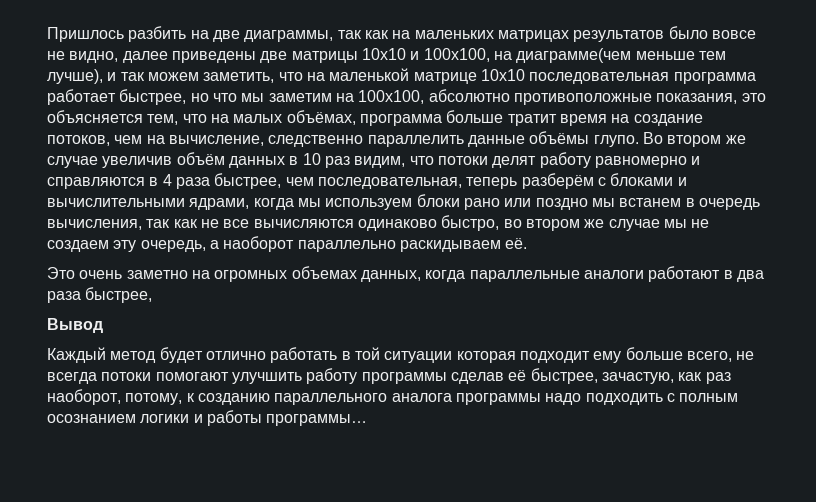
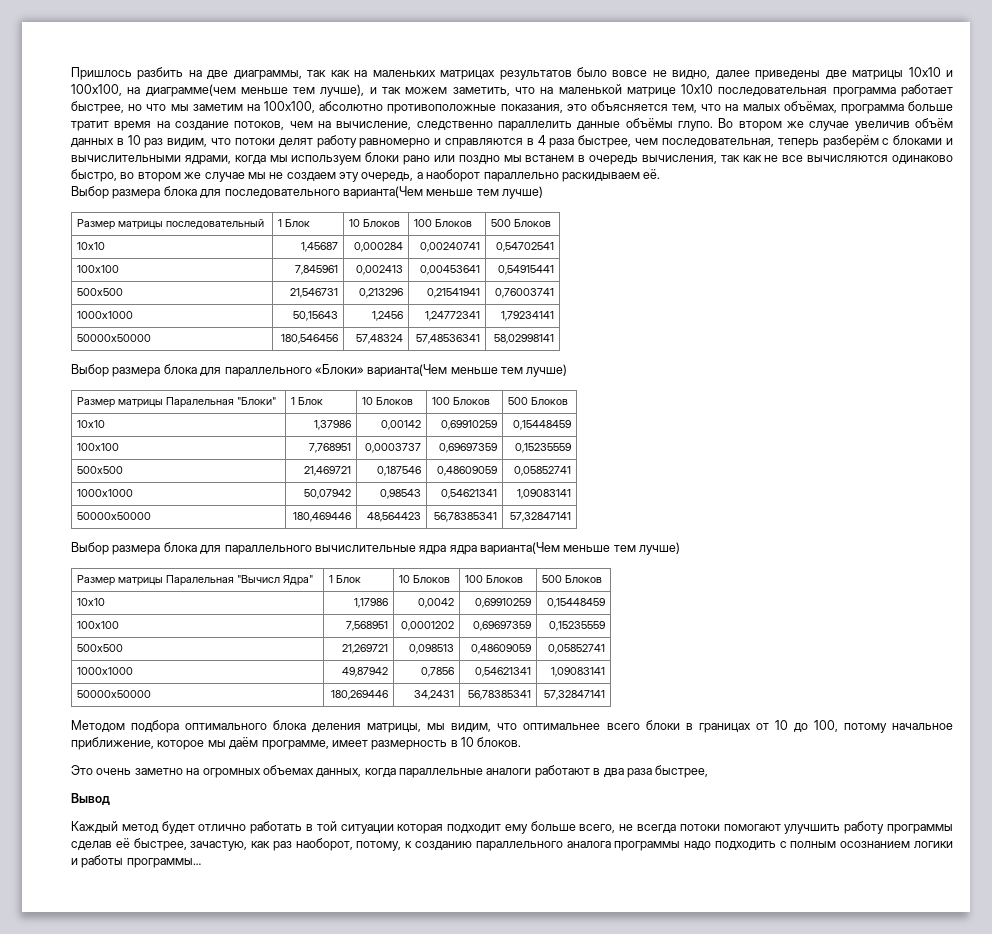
+ Выбор размера блока для последовательного варианта(Чем меньше тем лучше)
+ Размер матрицы последовательный | 1 Блок | 10 Блоков | 100 Блоков | 500 Блоков
+ 10х10 | 1,45687 | 0,000284 | 0,00240741 | 0,54702541
+ 100х100 | 7,845961 | 0,002413 | 0,00453641 | 0,54915441
+ 500х500 | 21,546731 | 0,213296 | 0,21541941 | 0,76003741
+ 1000х1000 | 50,15643 | 1,2456 | 1,24772341 | 1,79234141
+ 50000х50000 | 180,546456 | 57,48324 | 57,48536341 | 58,02998141
+ Выбор размера блока для параллельного «Блоки» варианта(Чем меньше тем лучше)
+ Размер матрицы Паралельная "Блоки" | 1 Блок | 10 Блоков | 100 Блоков | 500 Блоков
+ 10х10 | 1,37986 | 0,00142 | 0,69910259 | 0,15448459
+ 100х100 | 7,768951 | 0,0003737 | 0,69697359 | 0,15235559
+ 500х500 | 21,469721 | 0,187546 | 0,48609059 | 0,05852741
+ 1000х1000 | 50,07942 | 0,98543 | 0,54621341 | 1,09083141
+ 50000х50000 | 180,469446 | 48,564423 | 56,78385341 | 57,32847141
+ Выбор размера блока для параллельного вычислительные ядра ядра варианта(Чем меньше тем лучше)
+ Размер матрицы Паралельная "Вычисл Ядра" | 1 Блок | 10 Блоков | 100 Блоков | 500 Блоков
+ 10х10 | 1,17986 | 0,0042 | 0,69910259 | 0,15448459
+ 100х100 | 7,568951 | 0,0001202 | 0,69697359 | 0,15235559
+ 500х500 | 21,269721 | 0,098513 | 0,48609059 | 0,05852741
+ 1000х1000 | 49,87942 | 0,7856 | 0,54621341 | 1,09083141
+ 50000х50000 | 180,269446 | 34,2431 | 56,78385341 | 57,32847141
+ Методом подбора оптимального блока деления матрицы, мы видим, что оптимальнее всего блоки в границах от 10 до 100, потому начальное приближение, которое мы даём программе, имеет размерность в 10 блоков.

